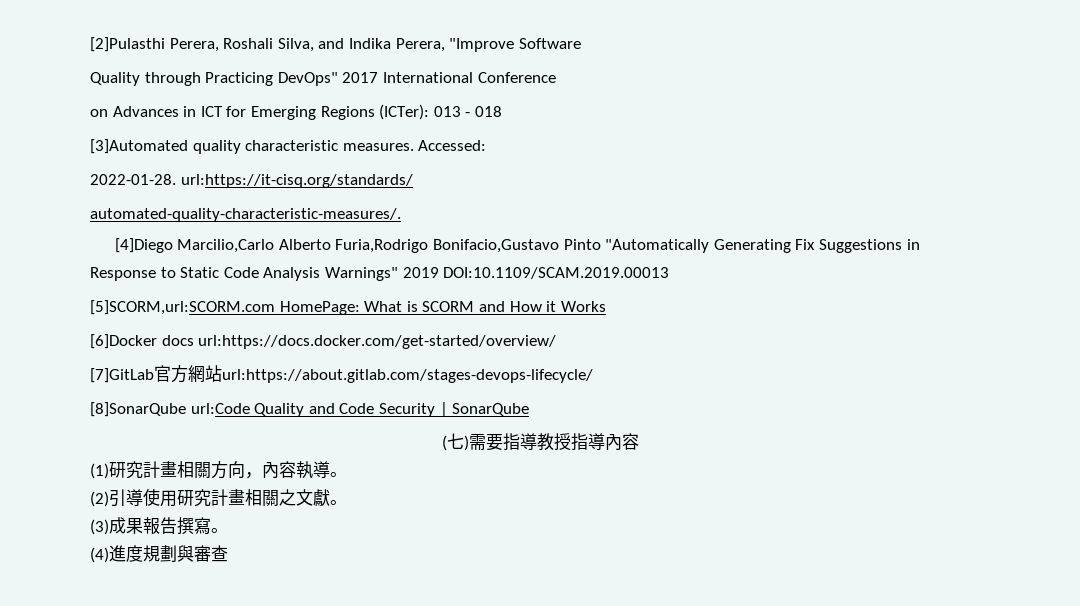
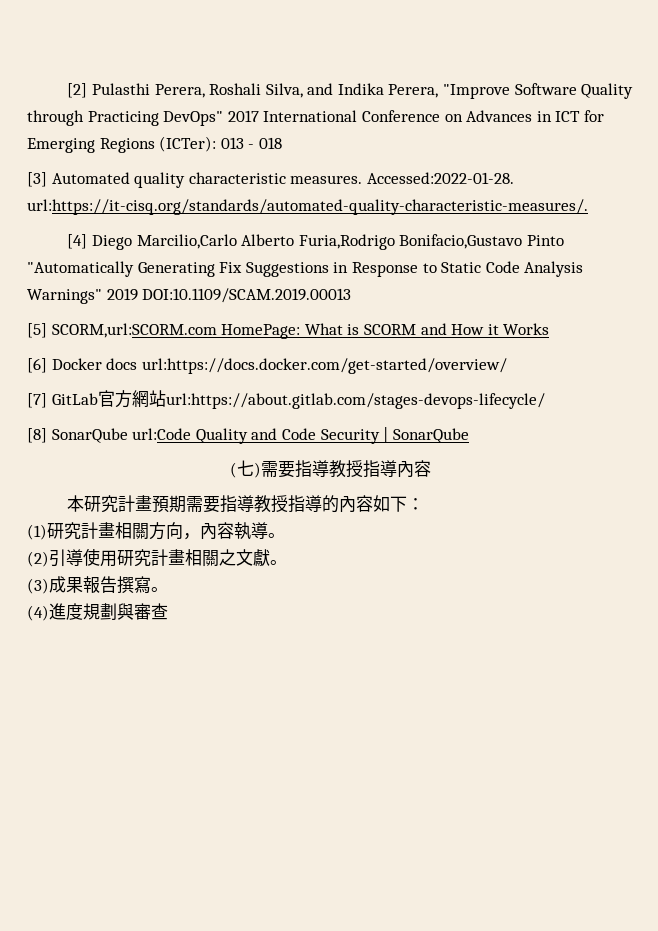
- [2]Pulasthi Perera, Roshali Silva, and Indika Perera, "Improve Software
- Quality through Practicing DevOps" 2017 International Conference
- on Advances in ICT for Emerging Regions (ICTer): 013 - 018
+ [2] Pulasthi Perera, Roshali Silva, and Indika Perera, "Improve Software Quality through Practicing DevOps" 2017 International Conference on Advances in ICT for Emerging Regions (ICTer): 013 - 018
- [3]Automated quality characteristic measures.
+ [3] Automated quality characteristic measures.
- Accessed:
- 2022-01-28. url:https://it-cisq.org/standards/
- automated-quality-characteristic-measures/.
- [4]Diego Marcilio,Carlo Alberto Furia,Rodrigo Bonifacio,Gustavo Pinto "Automatically Generating Fix Suggestions in Response to Static Code Analysis Warnings" 2019 DOI:10.1109/SCAM.2019.00013
+ Accessed:2022-01-28. url:https://it-cisq.org/standards/automated-quality-characteristic-measures/.
+ [4] Diego Marcilio,Carlo Alberto Furia,Rodrigo Bonifacio,Gustavo Pinto "Automatically Generating Fix Suggestions in Response to Static Code Analysis Warnings" 2019 DOI:10.1109/SCAM.2019.00013
- [5]SCORM,url:SCORM.com HomePage: What is SCORM and How it Works
+ [5] SCORM,url:SCORM.com HomePage: What is SCORM and How it Works
- [6]Docker docs url:https://docs.docker.com/get-started/overview/
+ [6] Docker docs url:https://docs.docker.com/get-started/overview/
- [7]GitLab官方網站url:https://about.gitlab.com/stages-devops-lifecycle/
+ [7] GitLab官方網站url:https://about.gitlab.com/stages-devops-lifecycle/
- [8]SonarQube url:Code Quality and Code Security | SonarQube
+ [8] SonarQube url:Code Quality and Code Security | SonarQube
+ 本研究計畫預期需要指導教授指導的內容如下：

